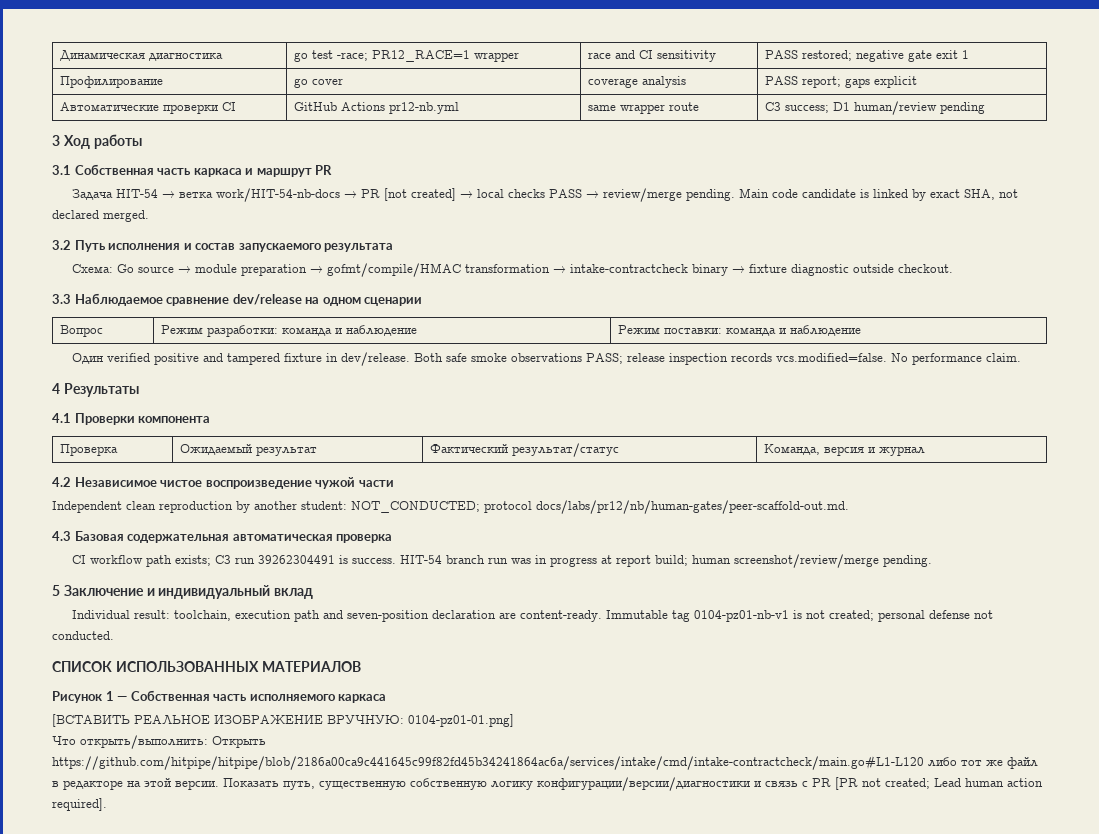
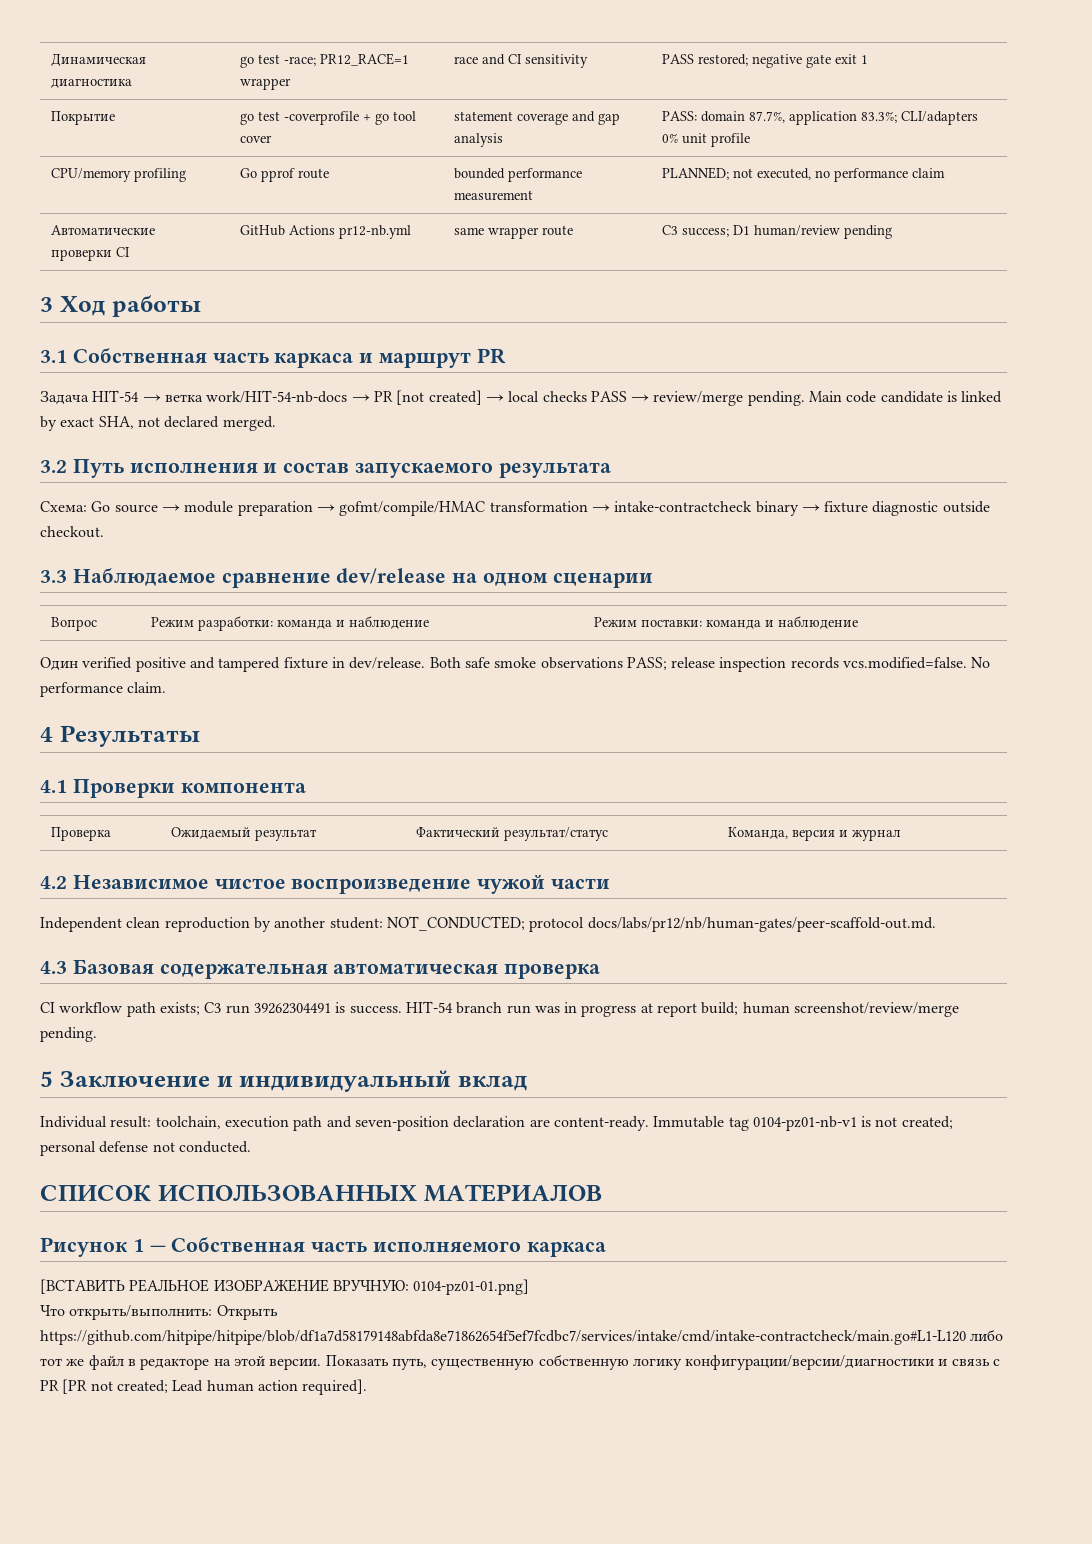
- Профилирование | go cover | coverage analysis | PASS report; gaps explicit
+ Покрытие | go test -coverprofile + go tool cover | statement coverage and gap analysis | PASS: domain 87.7%, application 83.3%; CLI/adapters 0% unit profile
+ CPU/memory profiling | Go pprof route | bounded performance measurement | PLANNED; not executed, no performance claim
- Что открыть/выполнить: Открыть https://github.com/hitpipe/hitpipe/blob/2186a00ca9c441645c99f82fd45b34241864ac6a/services/intake/cmd/intake-contractcheck/main.go#L1-L120 либо тот же файл в редакторе на этой версии.
+ Что открыть/выполнить: Открыть https://github.com/hitpipe/hitpipe/blob/df1a7d58179148abfda8e71862654f5ef7fcdbc7/services/intake/cmd/intake-contractcheck/main.go#L1-L120 либо тот же файл в редакторе на этой версии.

